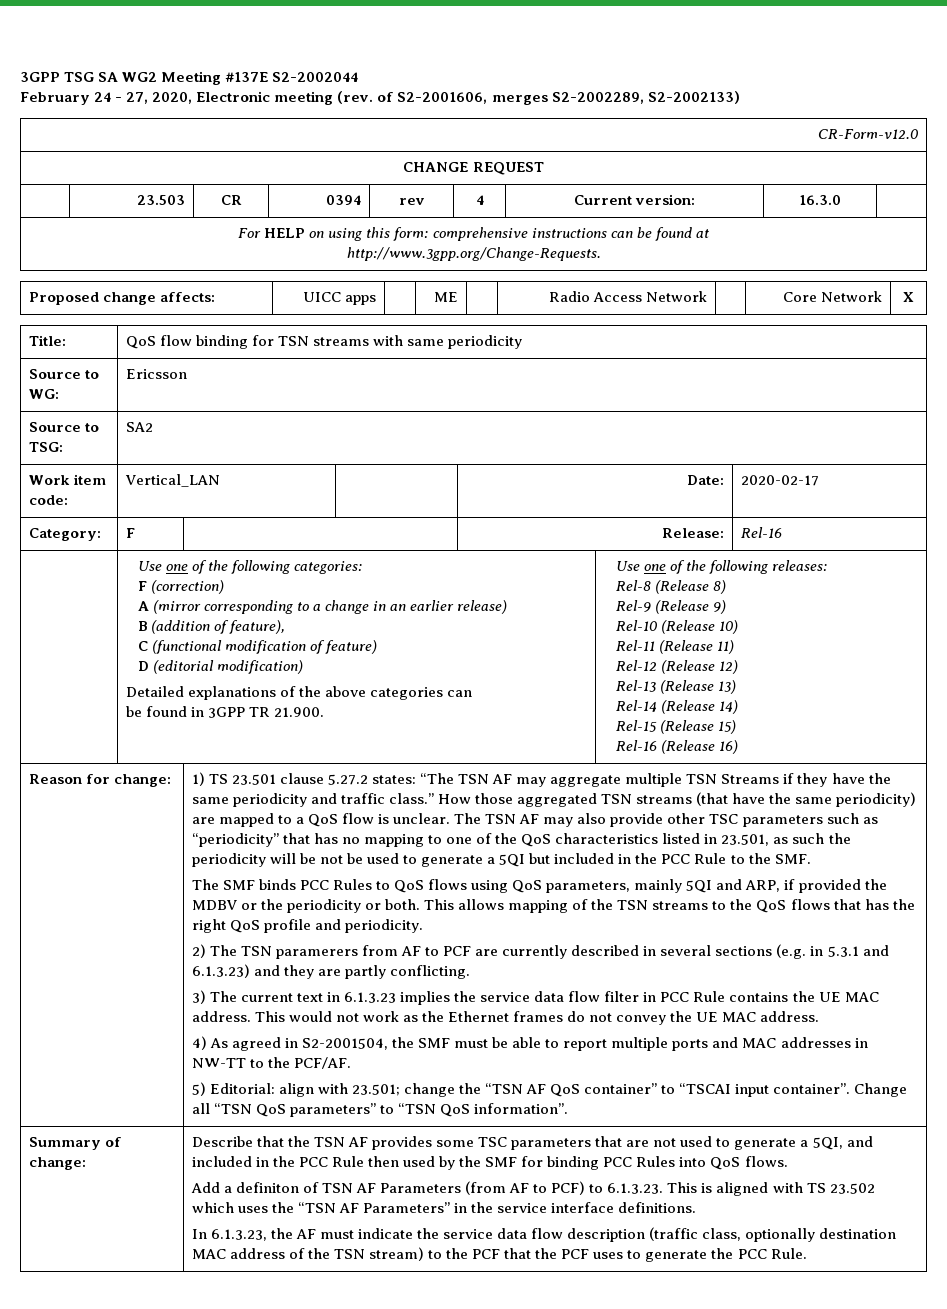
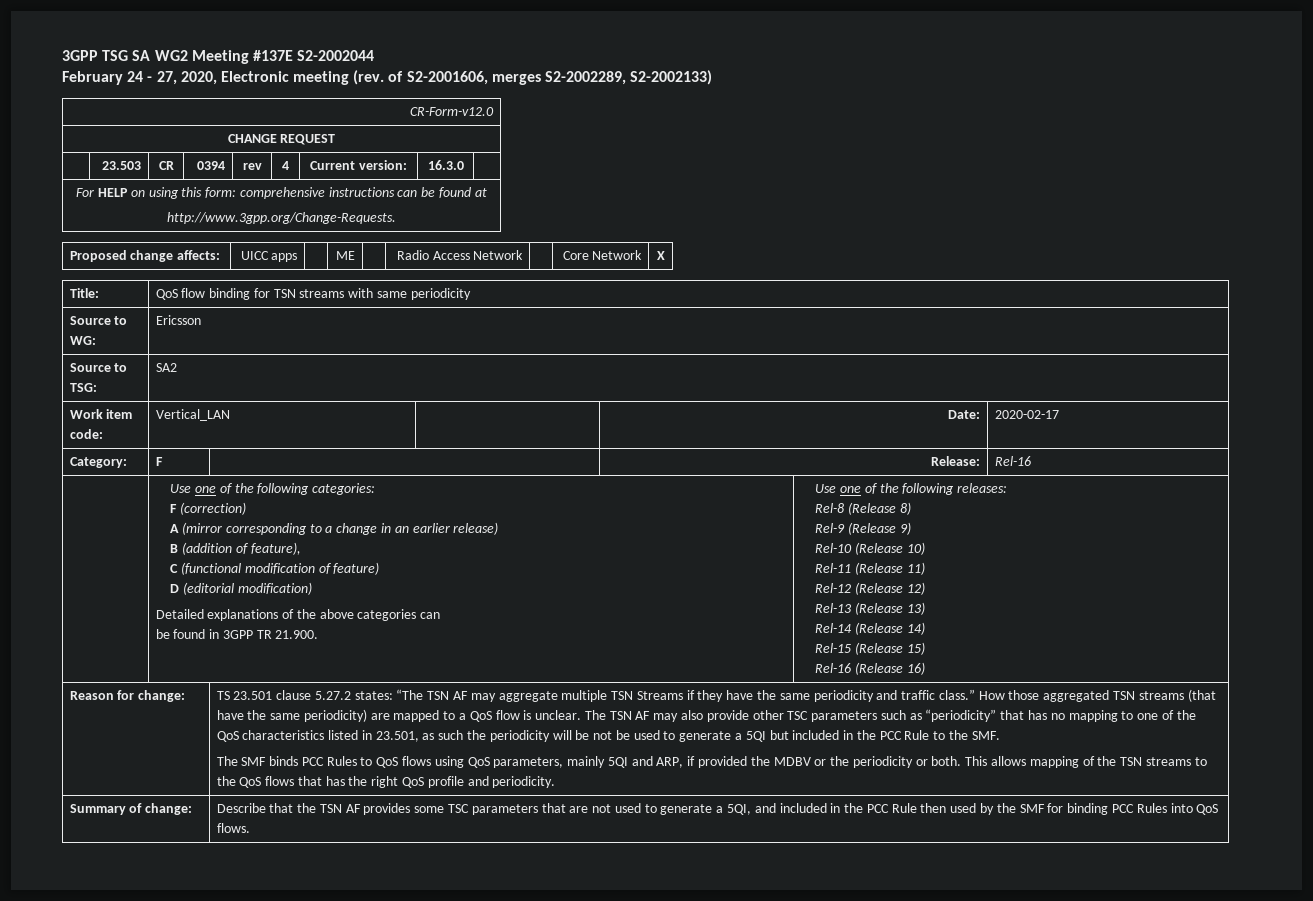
- 1) TS 23.501 clause 5.27.2 states: “The TSN AF may aggregate multiple TSN Streams if they have the same periodicity and traffic class.”
+ TS 23.501 clause 5.27.2 states: “The TSN AF may aggregate multiple TSN Streams if they have the same periodicity and traffic class.”
- 2) The TSN paramerers from AF to PCF are currently described in several sections (e.g. in 5.3.1 and 6.1.3.23) and they are partly conflicting.
- 3) The current text in 6.1.3.23 implies the service data flow filter in PCC Rule contains the UE MAC address. This would not work as the Ethernet frames do not convey the UE MAC address.
- 4) As agreed in S2-2001504, the SMF must be able to report multiple ports and MAC addresses in NW-TT to the PCF/AF.
- 5) Editorial: align with 23.501; change the “TSN AF QoS container” to “TSCAI input container”. Change all “TSN QoS parameters” to “TSN QoS information”.
- Add a definiton of TSN AF Parameters (from AF to PCF) to 6.1.3.23. This is aligned with TS 23.502 which uses the “TSN AF Parameters” in the service interface definitions.
- In 6.1.3.23, the AF must indicate the service data flow description (traffic class, optionally destination MAC address of the TSN stream) to the PCF that the PCF uses to generate the PCC Rule.

